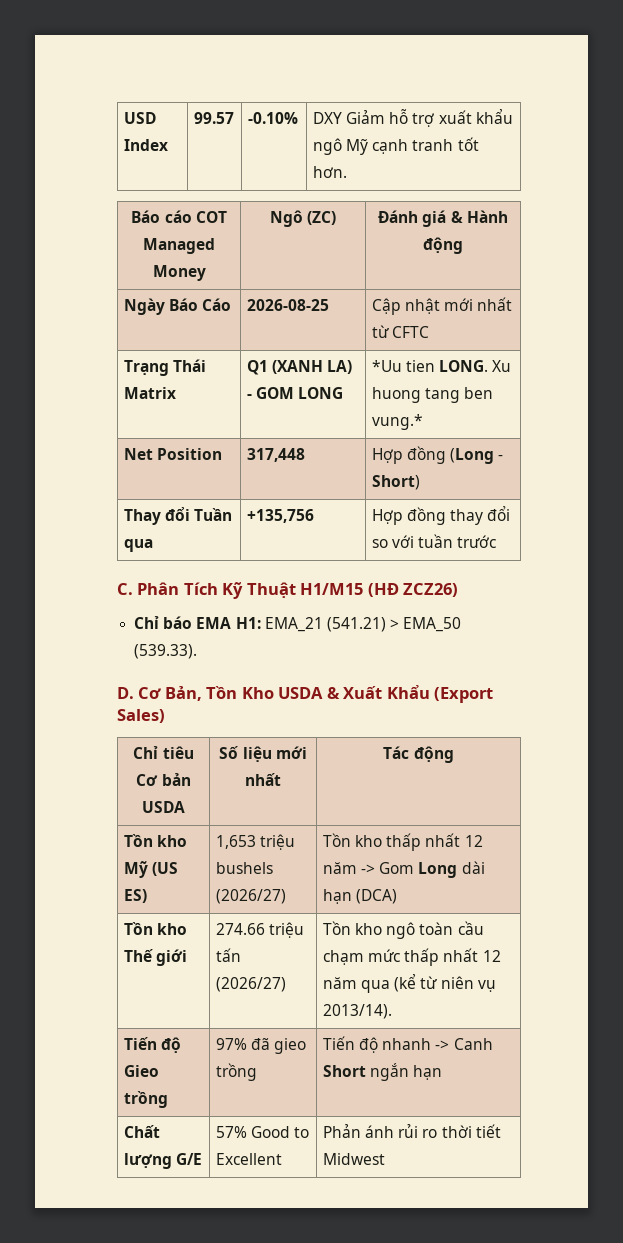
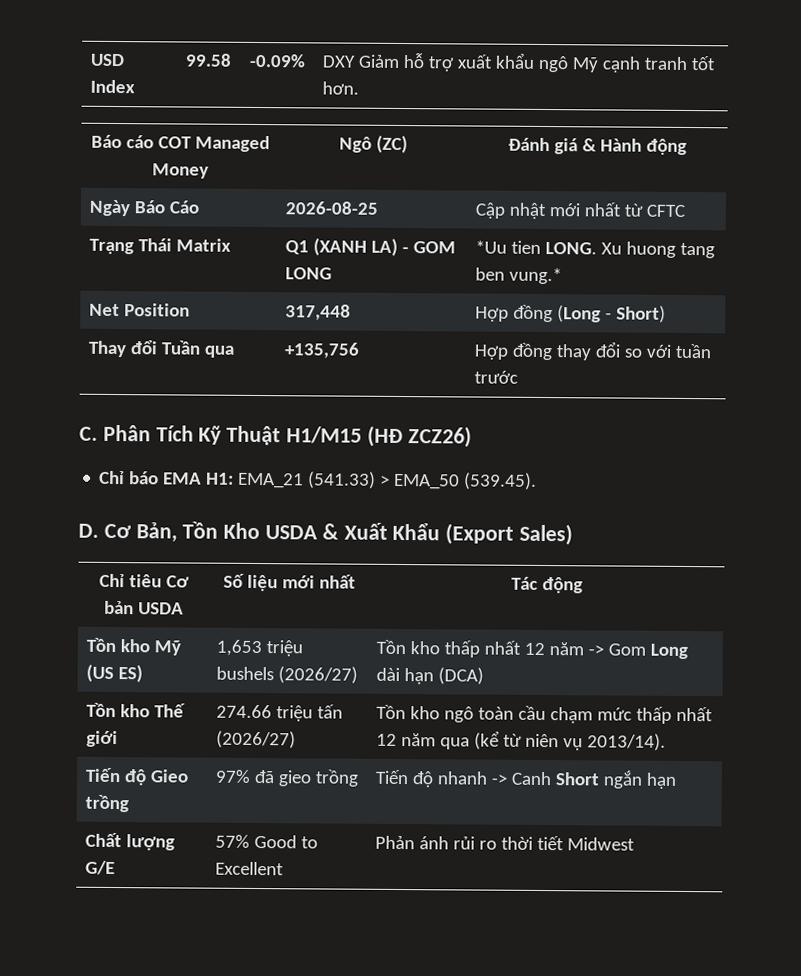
- USD Index | 99.57 | -0.10% | DXY Giảm hỗ trợ xuất khẩu ngô Mỹ cạnh tranh tốt hơn.
+ USD Index | 99.58 | -0.09% | DXY Giảm hỗ trợ xuất khẩu ngô Mỹ cạnh tranh tốt hơn.
- Chỉ báo EMA H1: EMA_21 (541.21) > EMA_50 (539.33).
+ Chỉ báo EMA H1: EMA_21 (541.33) > EMA_50 (539.45).

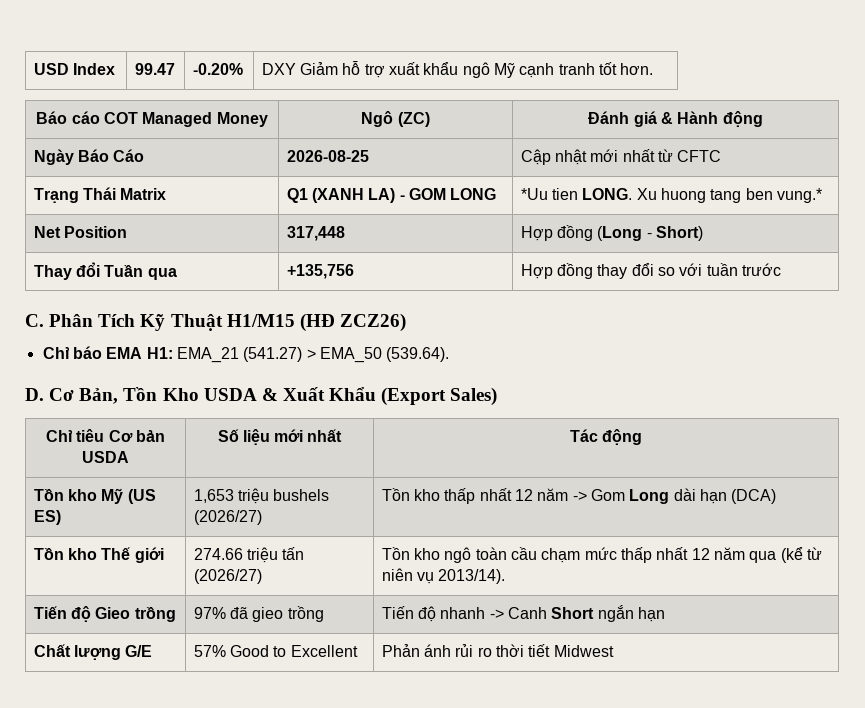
- USD Index | 99.58 | -0.09% | DXY Giảm hỗ trợ xuất khẩu ngô Mỹ cạnh tranh tốt hơn.
+ USD Index | 99.47 | -0.20% | DXY Giảm hỗ trợ xuất khẩu ngô Mỹ cạnh tranh tốt hơn.
- Chỉ báo EMA H1: EMA_21 (541.33) > EMA_50 (539.45).
+ Chỉ báo EMA H1: EMA_21 (541.27) > EMA_50 (539.64).

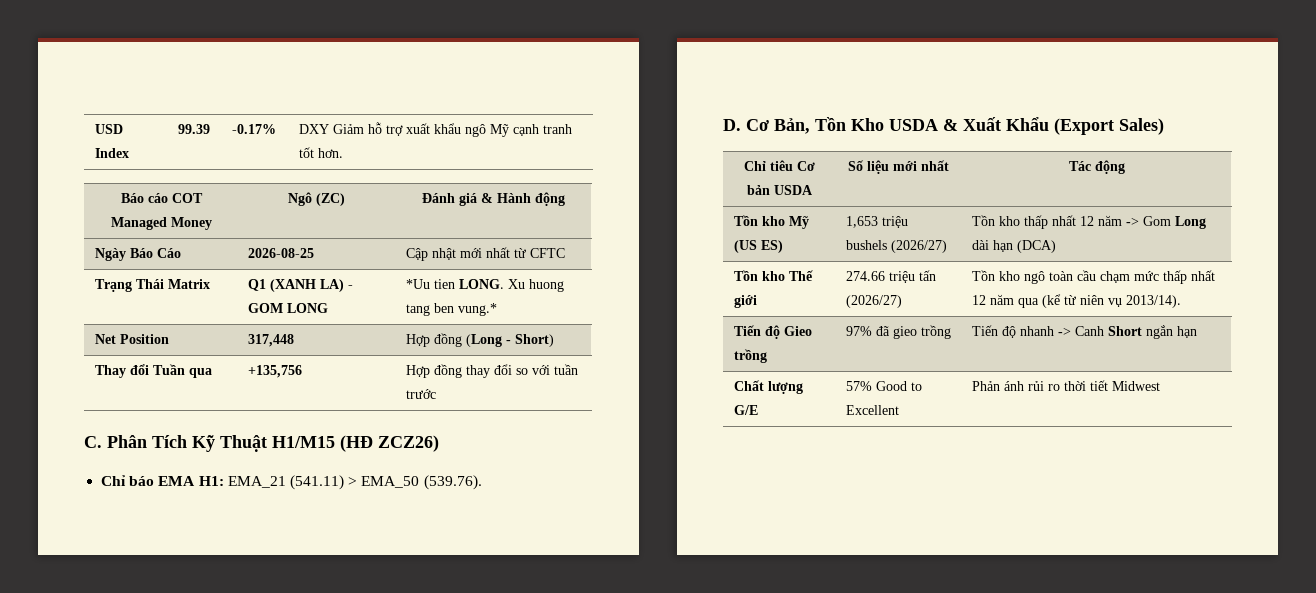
- USD Index | 99.47 | -0.20% | DXY Giảm hỗ trợ xuất khẩu ngô Mỹ cạnh tranh tốt hơn.
+ USD Index | 99.39 | -0.17% | DXY Giảm hỗ trợ xuất khẩu ngô Mỹ cạnh tranh tốt hơn.
- Chỉ báo EMA H1: EMA_21 (541.27) > EMA_50 (539.64).
+ Chỉ báo EMA H1: EMA_21 (541.11) > EMA_50 (539.76).

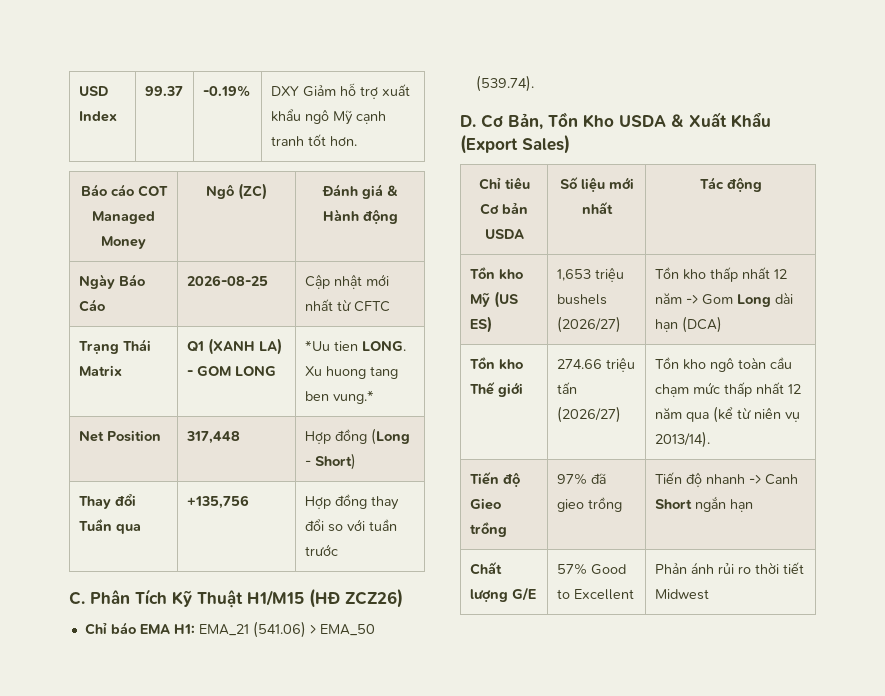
- USD Index | 99.39 | -0.17% | DXY Giảm hỗ trợ xuất khẩu ngô Mỹ cạnh tranh tốt hơn.
+ USD Index | 99.37 | -0.19% | DXY Giảm hỗ trợ xuất khẩu ngô Mỹ cạnh tranh tốt hơn.
- Chỉ báo EMA H1: EMA_21 (541.11) > EMA_50 (539.76).
+ Chỉ báo EMA H1: EMA_21 (541.06) > EMA_50 (539.74).

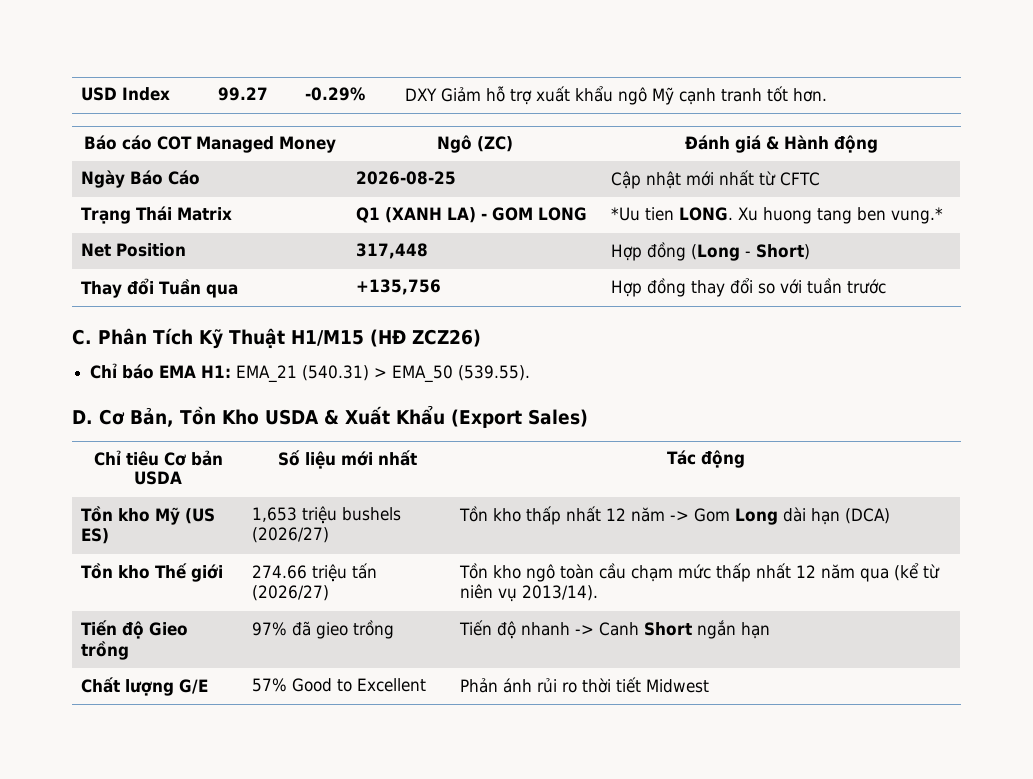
- USD Index | 99.37 | -0.19% | DXY Giảm hỗ trợ xuất khẩu ngô Mỹ cạnh tranh tốt hơn.
+ USD Index | 99.27 | -0.29% | DXY Giảm hỗ trợ xuất khẩu ngô Mỹ cạnh tranh tốt hơn.
- Chỉ báo EMA H1: EMA_21 (541.06) > EMA_50 (539.74).
+ Chỉ báo EMA H1: EMA_21 (540.31) > EMA_50 (539.55).

